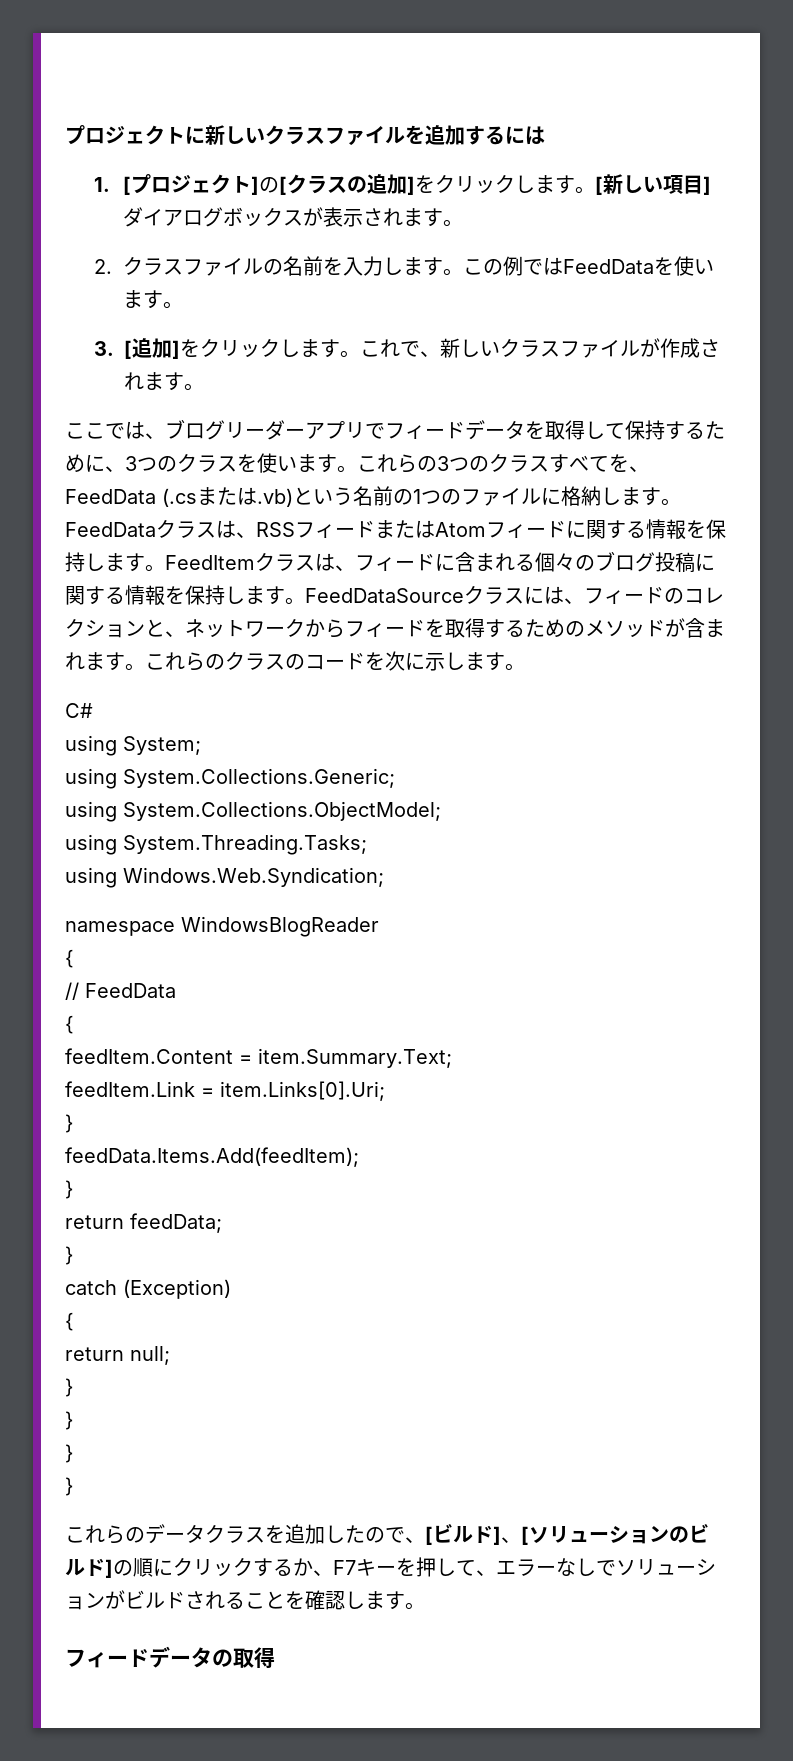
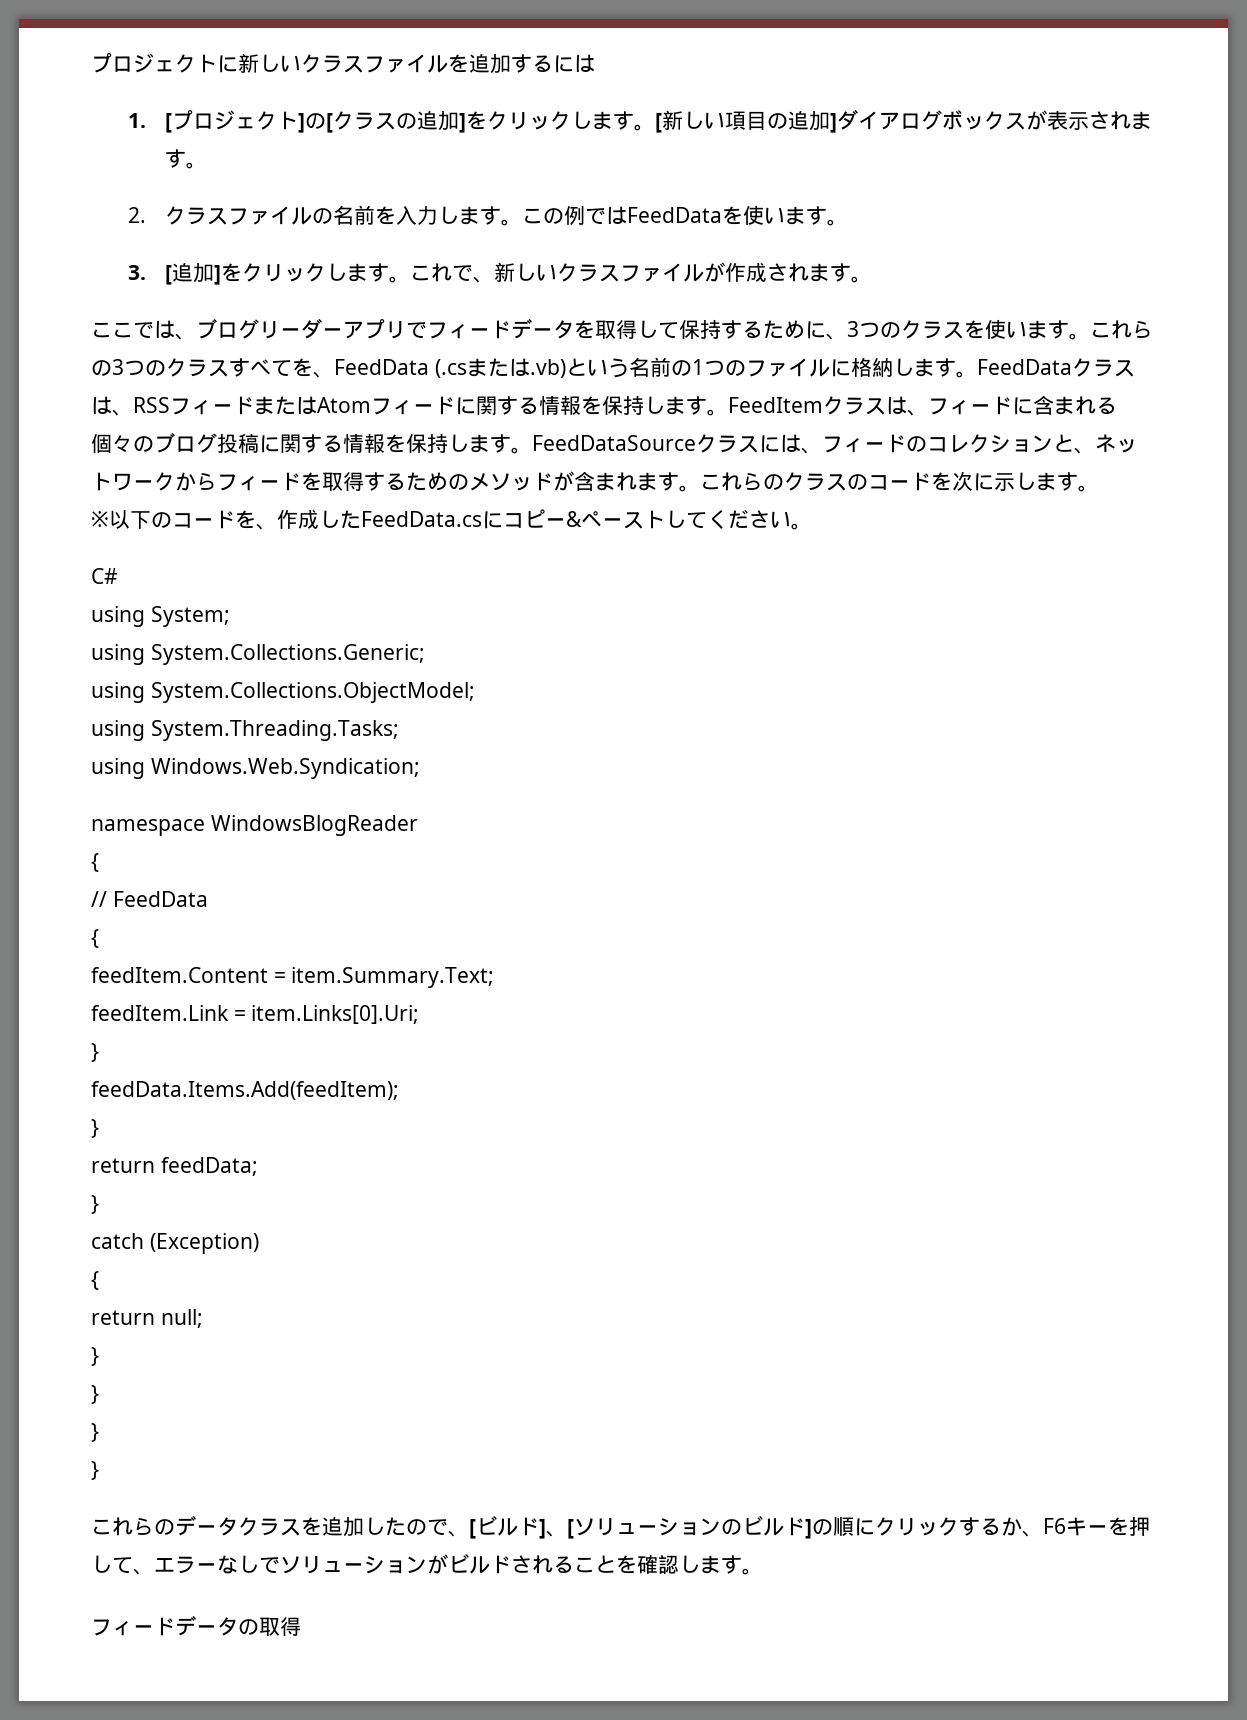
- [新しい項目]ダイアログボックスが表示されます。
+ [新しい項目の追加]ダイアログボックスが表示されます。
+ ※以下のコードを、作成したFeedData.csにコピー&ペーストしてください。
- これらのデータクラスを追加したので、[ビルド]、[ソリューションのビルド]の順にクリックするか、F7キーを押して、エラーなしでソリューションがビルドされることを確認します。
+ これらのデータクラスを追加したので、[ビルド]、[ソリューションのビルド]の順にクリックするか、F6キーを押して、エラーなしでソリューションがビルドされることを確認します。

